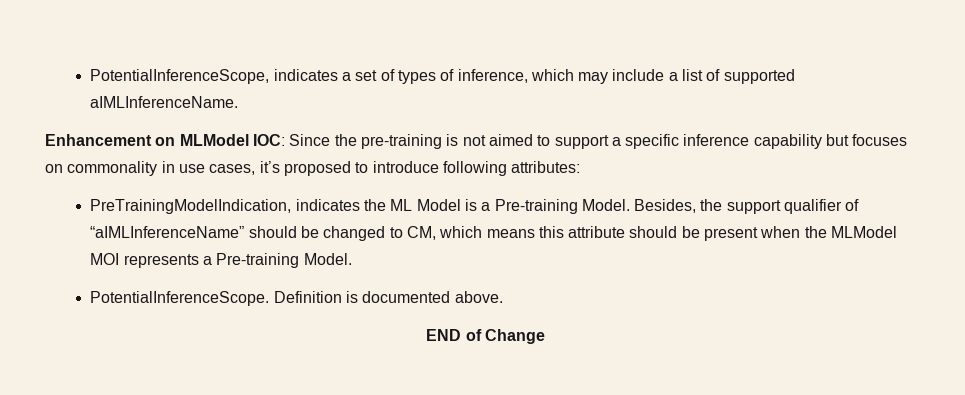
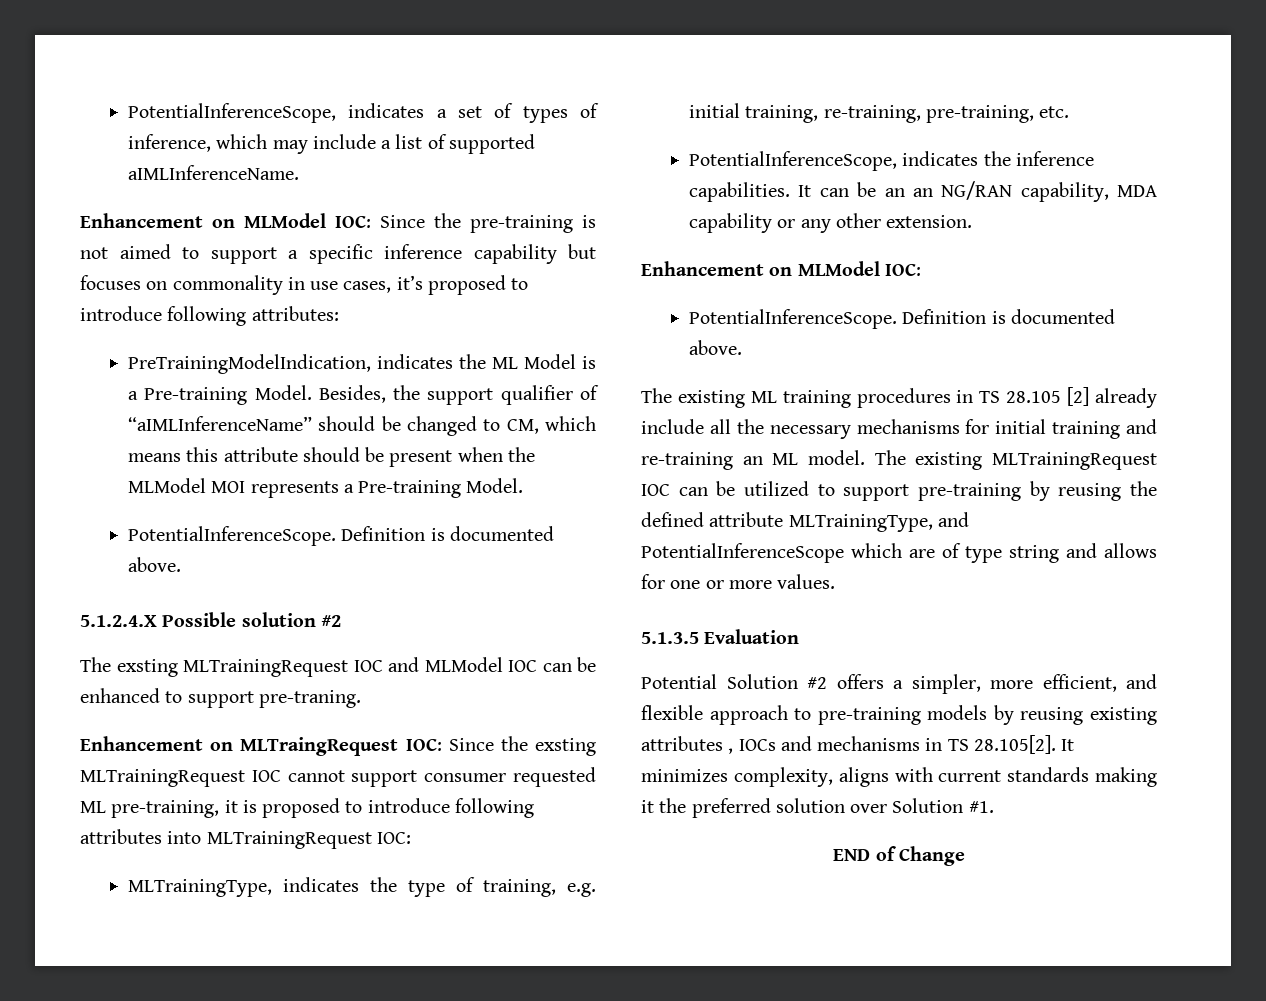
+ 5.1.2.4.X Possible solution #2
+ The exsting MLTrainingRequest IOC and MLModel IOC can be enhanced to support pre-traning.
+ Enhancement on MLTraingRequest IOC: Since the exsting MLTrainingRequest IOC cannot support consumer requested ML pre-training, it is proposed to introduce following attributes into MLTrainingRequest IOC:
+ MLTrainingType, indicates the type of training, e.g. initial training, re-training, pre-training, etc.
+ PotentialInferenceScope, indicates the inference capabilities. It can be an an NG/RAN capability, MDA capability or any other extension.
+ Enhancement on MLModel IOC:
+ PotentialInferenceScope. Definition is documented above.
+ The existing ML training procedures in TS 28.105 [2] already include all the necessary mechanisms for initial training and re-training an ML model. The existing MLTrainingRequest IOC can be utilized to support pre-training by reusing the defined attribute MLTrainingType, and PotentialInferenceScope which are of type string and allows for one or more values.
+ 5.1.3.5 Evaluation
+ Potential Solution #2 offers a simpler, more efficient, and flexible approach to pre-training models by reusing existing attributes , IOCs and mechanisms in TS 28.105[2]. It minimizes complexity, aligns with current standards making it the preferred solution over Solution #1.

